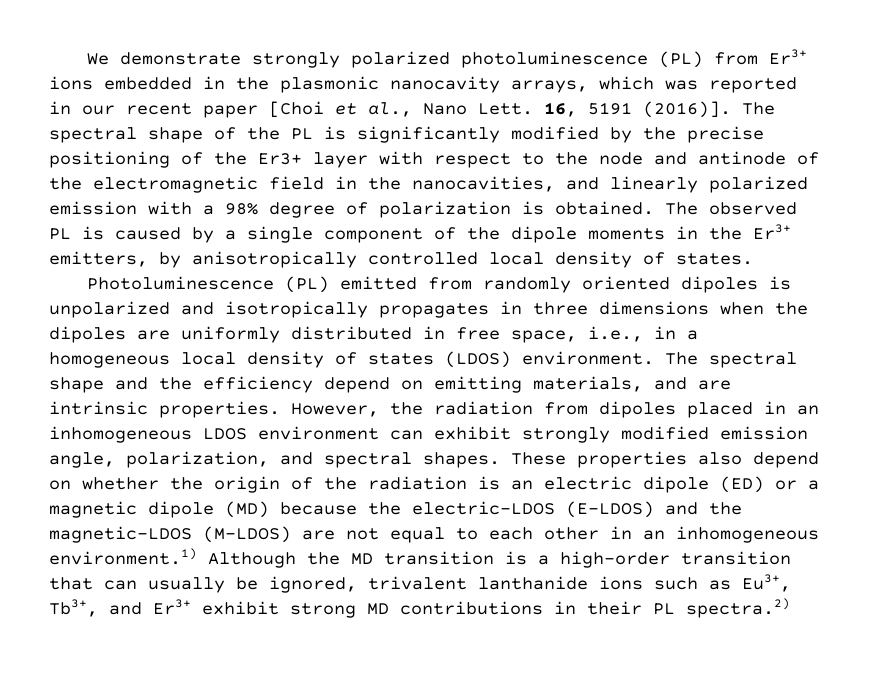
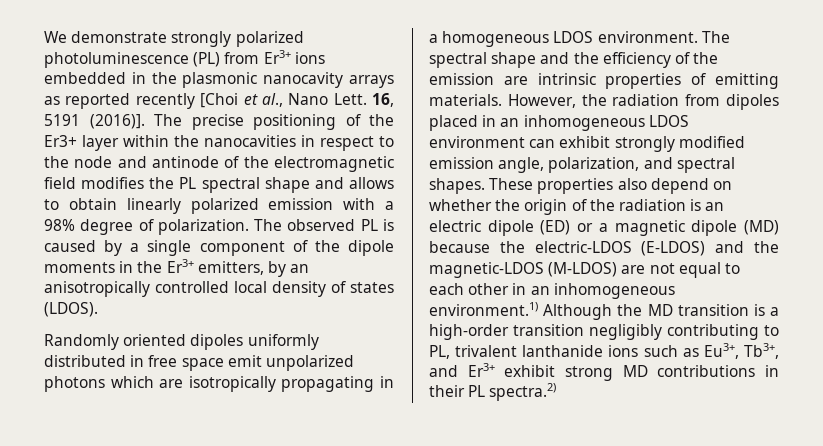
- We demonstrate strongly polarized photoluminescence (PL) from Er3+ ions embedded in the plasmonic nanocavity arrays, which was reported in our recent paper [Choi et al., Nano Lett.
+ We demonstrate strongly polarized photoluminescence (PL) from Er3+ ions embedded in the plasmonic nanocavity arrays as reported recently [Choi et al., Nano Lett.
- The spectral shape of the PL is significantly modified by the precise positioning of the Er3+ layer with respect to the node and antinode of the electromagnetic field in the nanocavities, and linearly polarized emission with a 98% degree of polarization is obtained.
+ The precise positioning of the Er3+ layer within the nanocavities in respect to the node and antinode of the electromagnetic field modifies the PL spectral shape and allows to obtain linearly polarized emission with a 98% degree of polarization.
- The observed PL is caused by a single component of the dipole moments in the Er3+ emitters, by anisotropically controlled local density of states.
- Photoluminescence (PL) emitted from randomly oriented dipoles is unpolarized and isotropically propagates in three dimensions when the dipoles are uniformly distributed in free space, i.e., in a homogeneous local density of states (LDOS) environment.
+ The observed PL is caused by a single component of the dipole moments in the Er3+ emitters, by an anisotropically controlled local density of states (LDOS).
+ Randomly oriented dipoles uniformly distributed in free space emit unpolarized photons which are isotropically propagating in a homogeneous LDOS environment.
- The spectral shape and the efficiency depend on emitting materials, and are intrinsic properties.
+ The spectral shape and the efficiency of the emission are intrinsic properties of emitting materials.
- These properties also depend on whether the origin of the radiation is an electric dipole (ED) or a magnetic dipole (MD) because the electric-LDOS (E-LDOS) and the magnetic-LDOS (M-LDOS) are not equal to each other in an inhomogeneous environment.1) Although the MD transition is a high-order transition that can usually be ignored, trivalent lanthanide ions such as Eu3+, Tb3+, and Er3+ exhibit strong MD contributions in their PL spectra.2)
+ These properties also depend on whether the origin of the radiation is an electric dipole (ED) or a magnetic dipole (MD) because the electric-LDOS (E-LDOS) and the magnetic-LDOS (M-LDOS) are not equal to each other in an inhomogeneous environment.1) Although the MD transition is a high-order transition negligibly contributing to PL, trivalent lanthanide ions such as Eu3+, Tb3+, and Er3+ exhibit strong MD contributions in their PL spectra.2)

